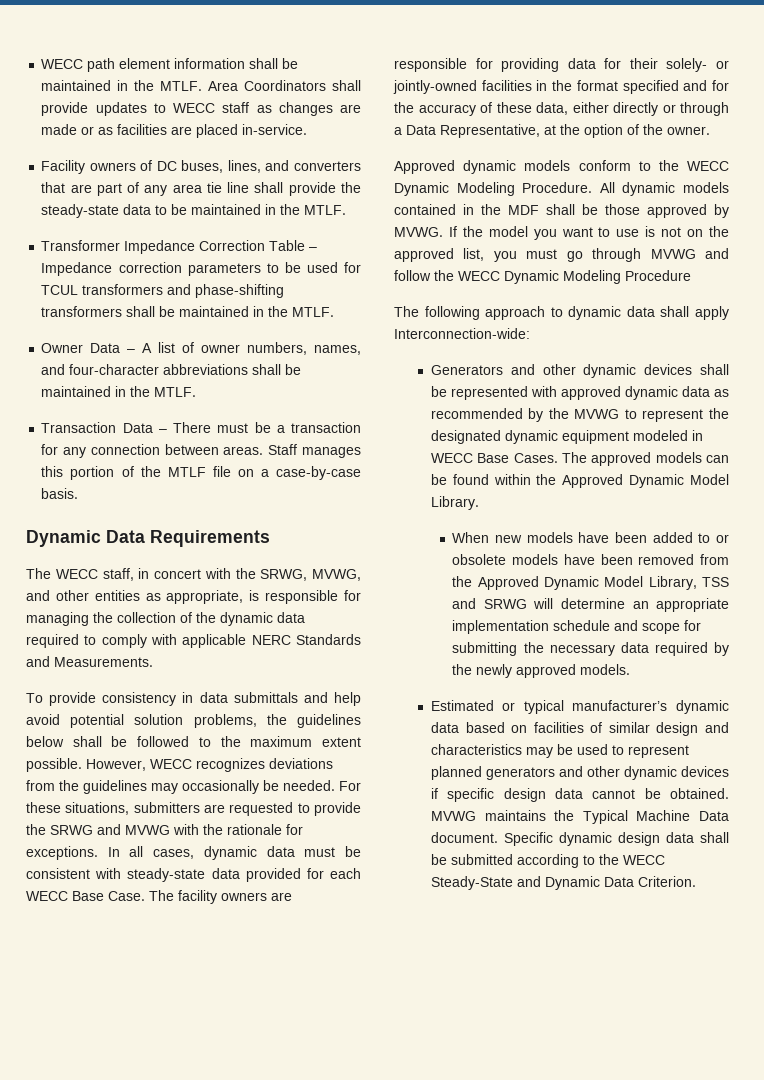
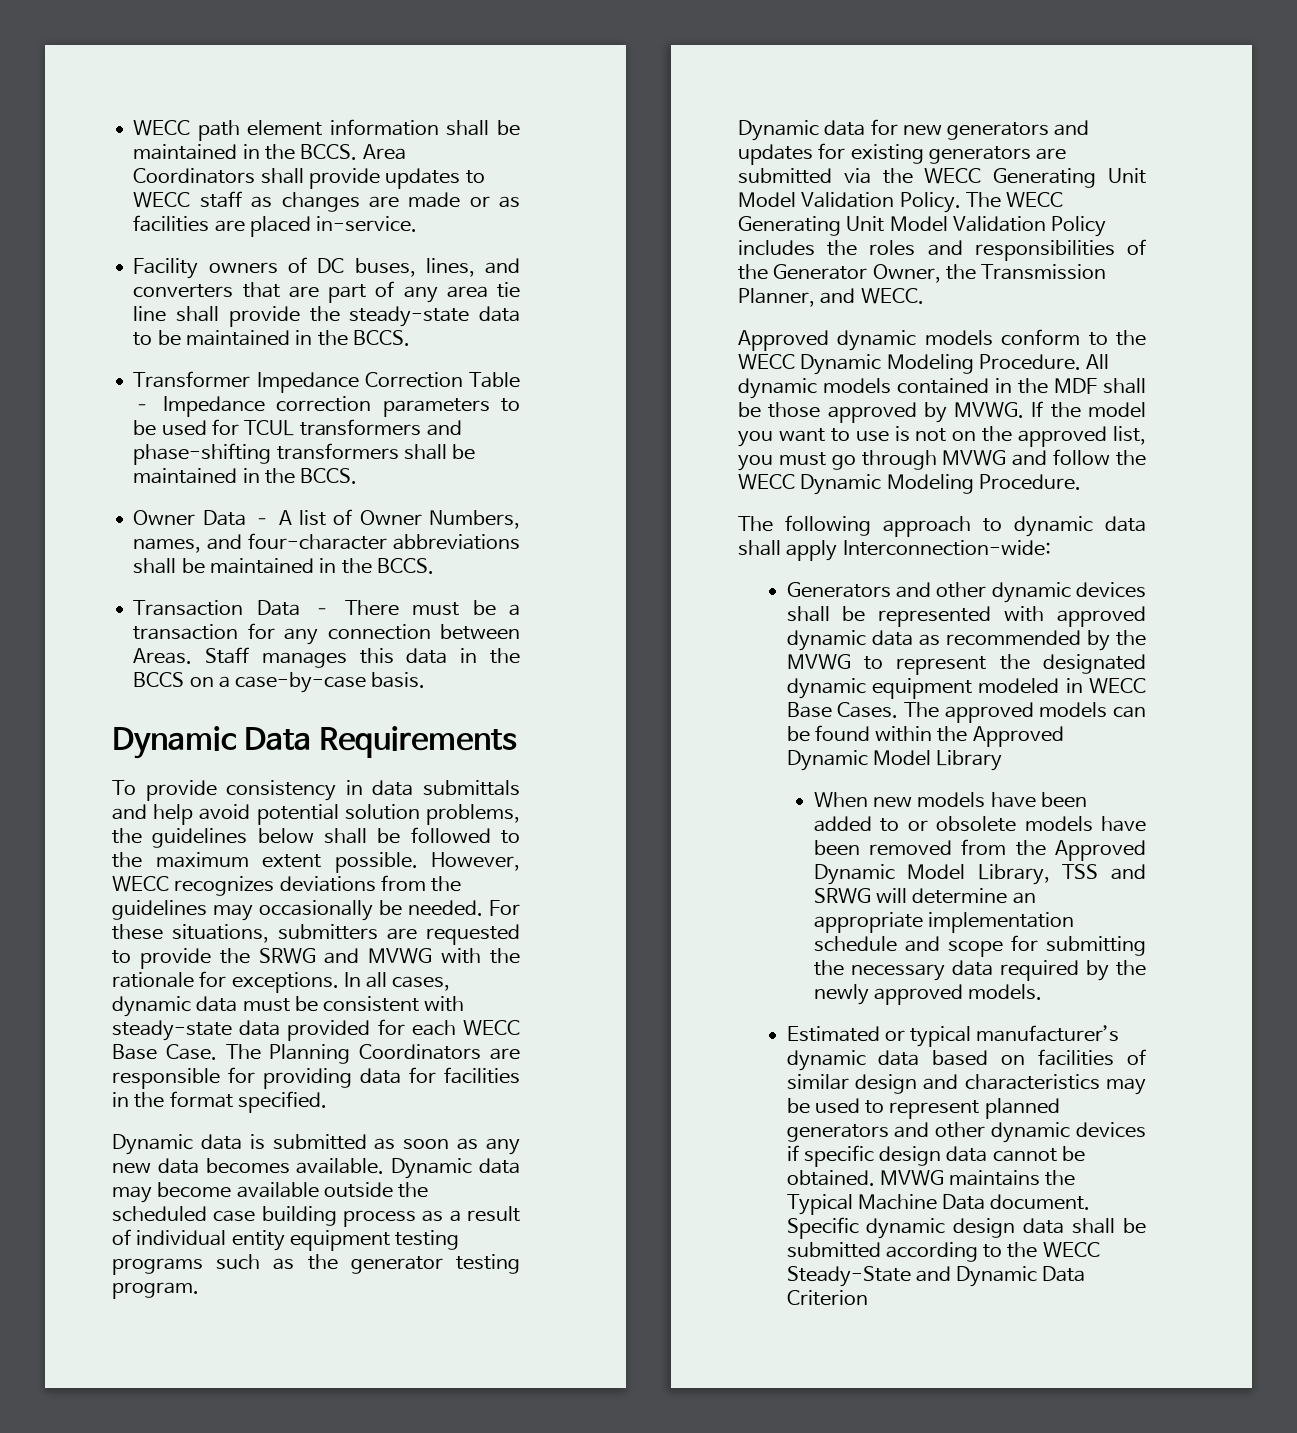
- WECC path element information shall be maintained in the MTLF.
+ WECC path element information shall be maintained in the BCCS.
- Facility owners of DC buses, lines, and converters that are part of any area tie line shall provide the steady-state data to be maintained in the MTLF.
+ Facility owners of DC buses, lines, and converters that are part of any area tie line shall provide the steady-state data to be maintained in the BCCS.
- Transformer Impedance Correction Table – Impedance correction parameters to be used for TCUL transformers and phase-shifting transformers shall be maintained in the MTLF.
+ Transformer Impedance Correction Table – Impedance correction parameters to be used for TCUL transformers and phase-shifting transformers shall be maintained in the BCCS.
- Owner Data – A list of owner numbers, names, and four-character abbreviations shall be maintained in the MTLF.
+ Owner Data – A list of Owner Numbers, names, and four-character abbreviations shall be maintained in the BCCS.
- Transaction Data – There must be a transaction for any connection between areas.
+ Transaction Data – There must be a transaction for any connection between Areas.
- Staff manages this portion of the MTLF file on a case-by-case basis.
+ Staff manages this data in the BCCS on a case-by-case basis.
- The WECC staff, in concert with the SRWG, MVWG, and other entities as appropriate, is responsible for managing the collection of the dynamic data required to comply with applicable NERC Standards and Measurements.
- The facility owners are responsible for providing data for their solely- or jointly-owned facilities in the format specified and for the accuracy of these data, either directly or through a Data Representative, at the option of the owner.
+ The Planning Coordinators are responsible for providing data for facilities in the format specified.
+ Dynamic data is submitted as soon as any new data becomes available. Dynamic data may become available outside the scheduled case building process as a result of individual entity equipment testing programs such as the generator testing program.
+ Dynamic data for new generators and updates for existing generators are submitted via the WECC Generating Unit Model Validation Policy. The WECC Generating Unit Model Validation Policy includes the roles and responsibilities of the Generator Owner, the Transmission Planner, and WECC.
- If the model you want to use is not on the approved list, you must go through MVWG and follow the WECC Dynamic Modeling Procedure
+ If the model you want to use is not on the approved list, you must go through MVWG and follow the WECC Dynamic Modeling Procedure.
- The approved models can be found within the Approved Dynamic Model Library.
+ The approved models can be found within the Approved Dynamic Model Library
- Specific dynamic design data shall be submitted according to the WECC Steady-State and Dynamic Data Criterion.
+ Specific dynamic design data shall be submitted according to the WECC Steady-State and Dynamic Data Criterion

